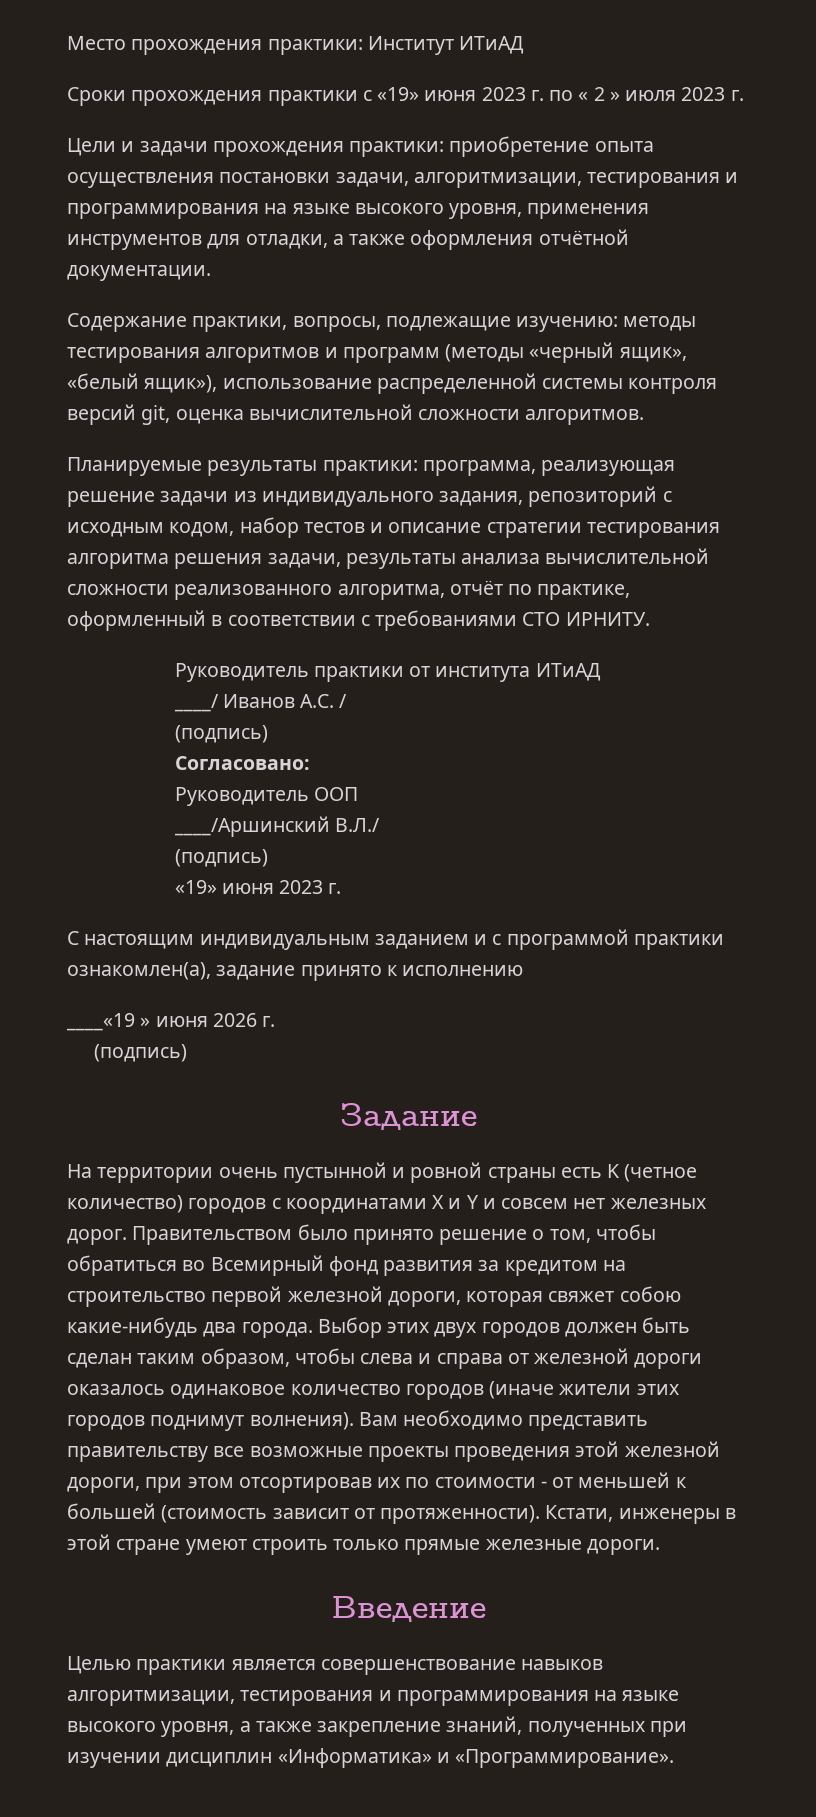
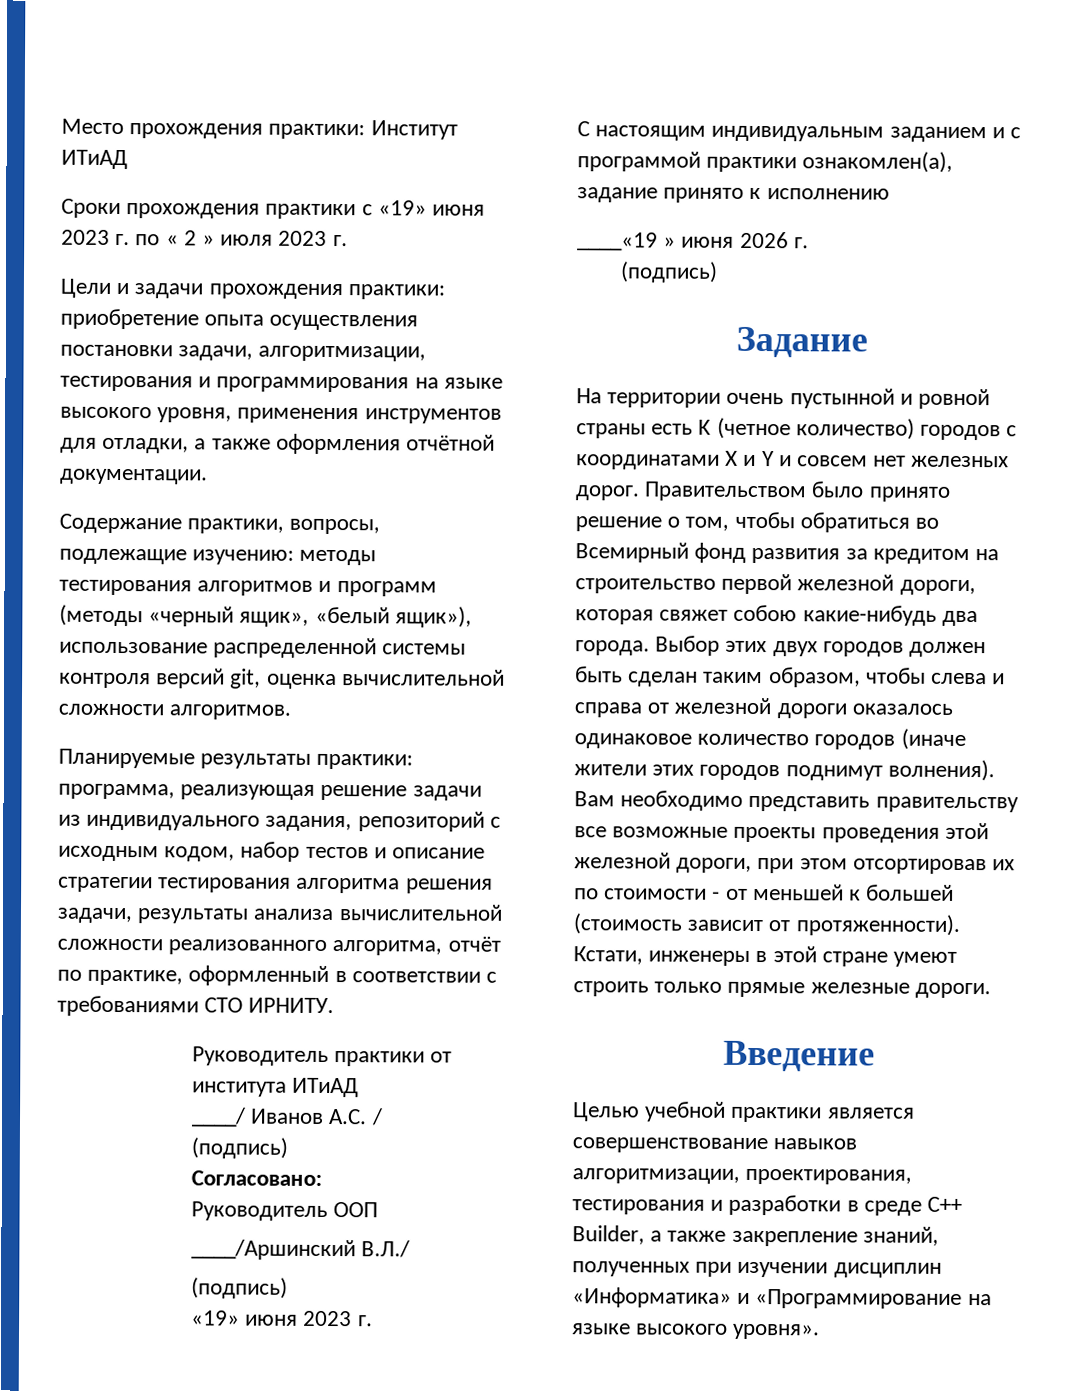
- Целью практики является совершенствование навыков алгоритмизации, тестирования и программирования на языке высокого уровня, а также закрепление знаний, полученных при изучении дисциплин «Информатика» и «Программирование».
+ Целью учебной практики является совершенствование навыков алгоритмизации, проектирования, тестирования и разработки в среде C++ Builder, а также закрепление знаний, полученных при изучении дисциплин «Информатика» и «Программирование на языке высокого уровня».

